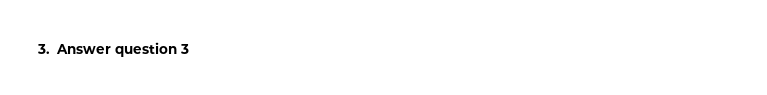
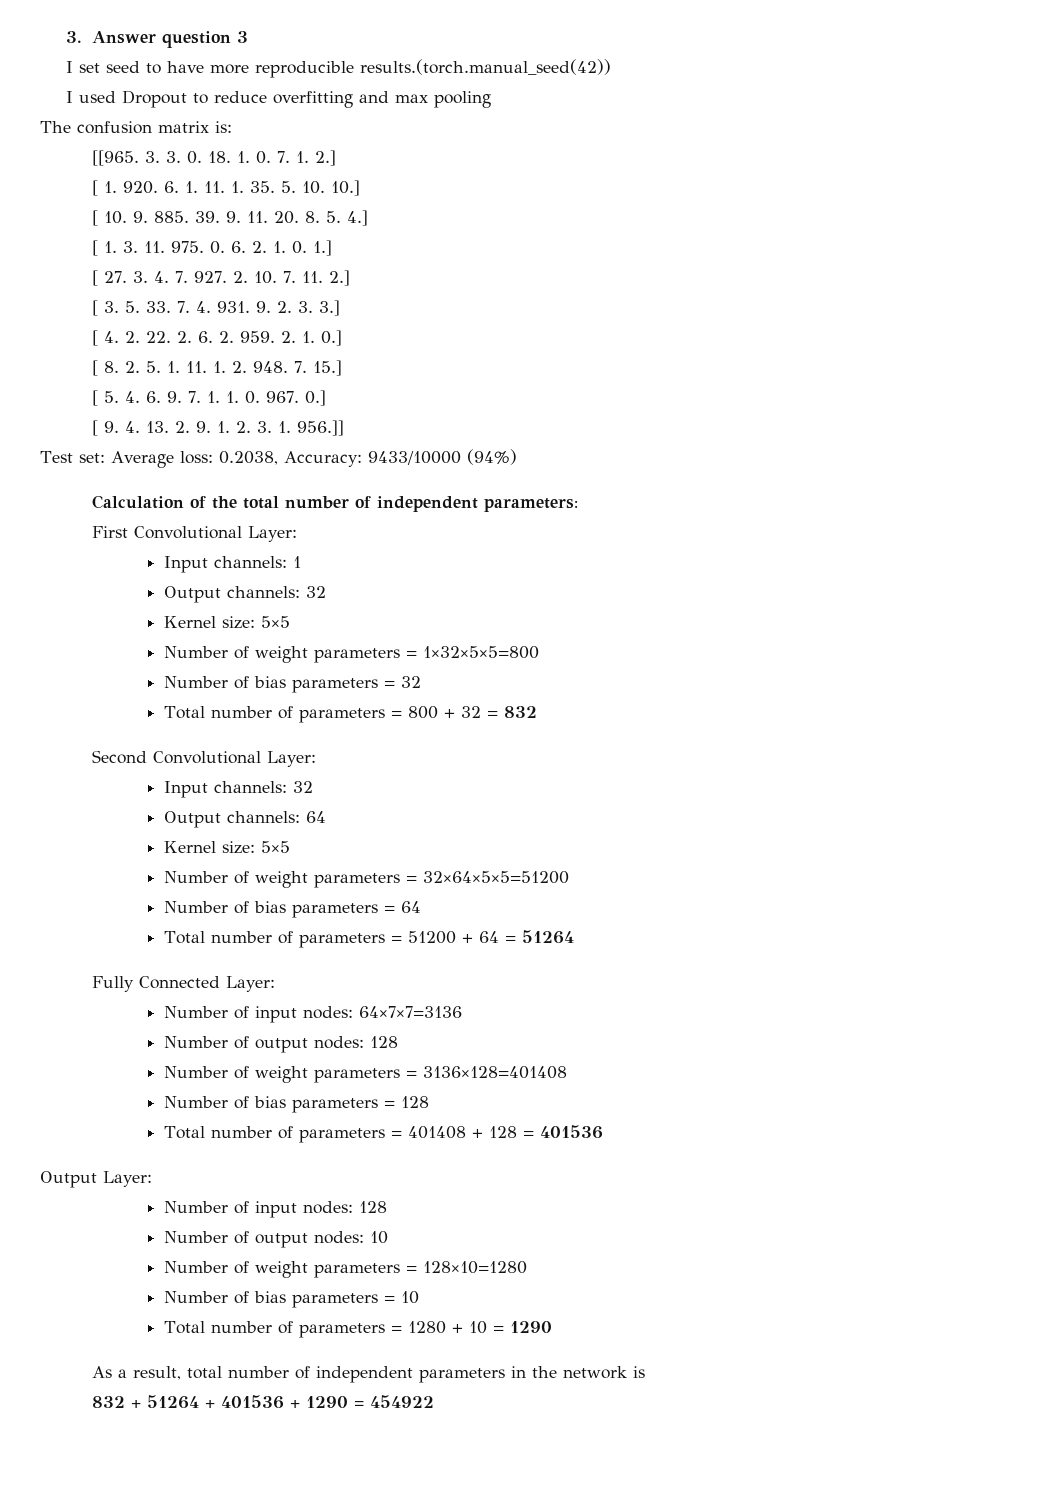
+ I set seed to have more reproducible results.(torch.manual_seed(42))
+ I used Dropout to reduce overfitting and max pooling
+ The confusion matrix is:
+ [[965. 3. 3. 0. 18. 1. 0. 7. 1. 2.]
+ [ 1. 920. 6. 1. 11. 1. 35. 5. 10. 10.]
+ [ 10. 9. 885. 39. 9. 11. 20. 8. 5. 4.]
+ [ 1. 3. 11. 975. 0. 6. 2. 1. 0. 1.]
+ [ 27. 3. 4. 7. 927. 2. 10. 7. 11. 2.]
+ [ 3. 5. 33. 7. 4. 931. 9. 2. 3. 3.]
+ [ 4. 2. 22. 2. 6. 2. 959. 2. 1. 0.]
+ [ 8. 2. 5. 1. 11. 1. 2. 948. 7. 15.]
+ [ 5. 4. 6. 9. 7. 1. 1. 0. 967. 0.]
+ [ 9. 4. 13. 2. 9. 1. 2. 3. 1. 956.]]
+ Test set: Average loss: 0.2038, Accuracy: 9433/10000 (94%)
+ Calculation of the total number of independent parameters:
+ First Convolutional Layer:
+ Input channels: 1
+ Output channels: 32
+ Kernel size: 5×5
+ Number of weight parameters = 1×32×5×5=800
+ Number of bias parameters = 32
+ Total number of parameters = 800 + 32 = 832
+ Second Convolutional Layer:
+ Input channels: 32
+ Output channels: 64
+ Kernel size: 5×5
+ Number of weight parameters = 32×64×5×5=51200
+ Number of bias parameters = 64
+ Total number of parameters = 51200 + 64 = 51264
+ Fully Connected Layer:
+ Number of input nodes: 64×7×7=3136
+ Number of output nodes: 128
+ Number of weight parameters = 3136×128=401408
+ Number of bias parameters = 128
+ Total number of parameters = 401408 + 128 = 401536
+ Output Layer:
+ Number of input nodes: 128
+ Number of output nodes: 10
+ Number of weight parameters = 128×10=1280
+ Number of bias parameters = 10
+ Total number of parameters = 1280 + 10 = 1290
+ As a result, total number of independent parameters in the network is
+ 832 + 51264 + 401536 + 1290 = 454922

